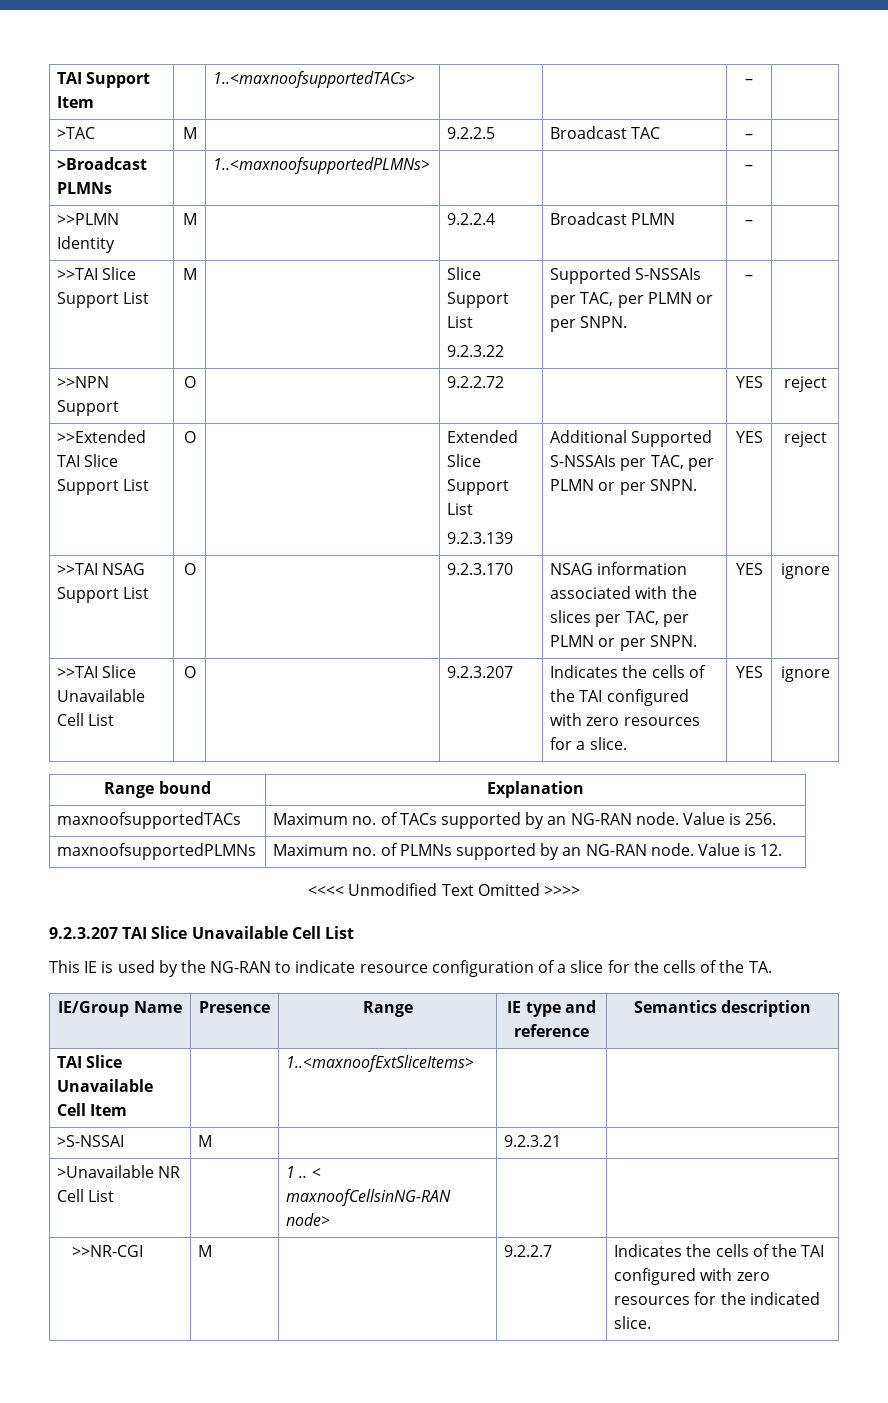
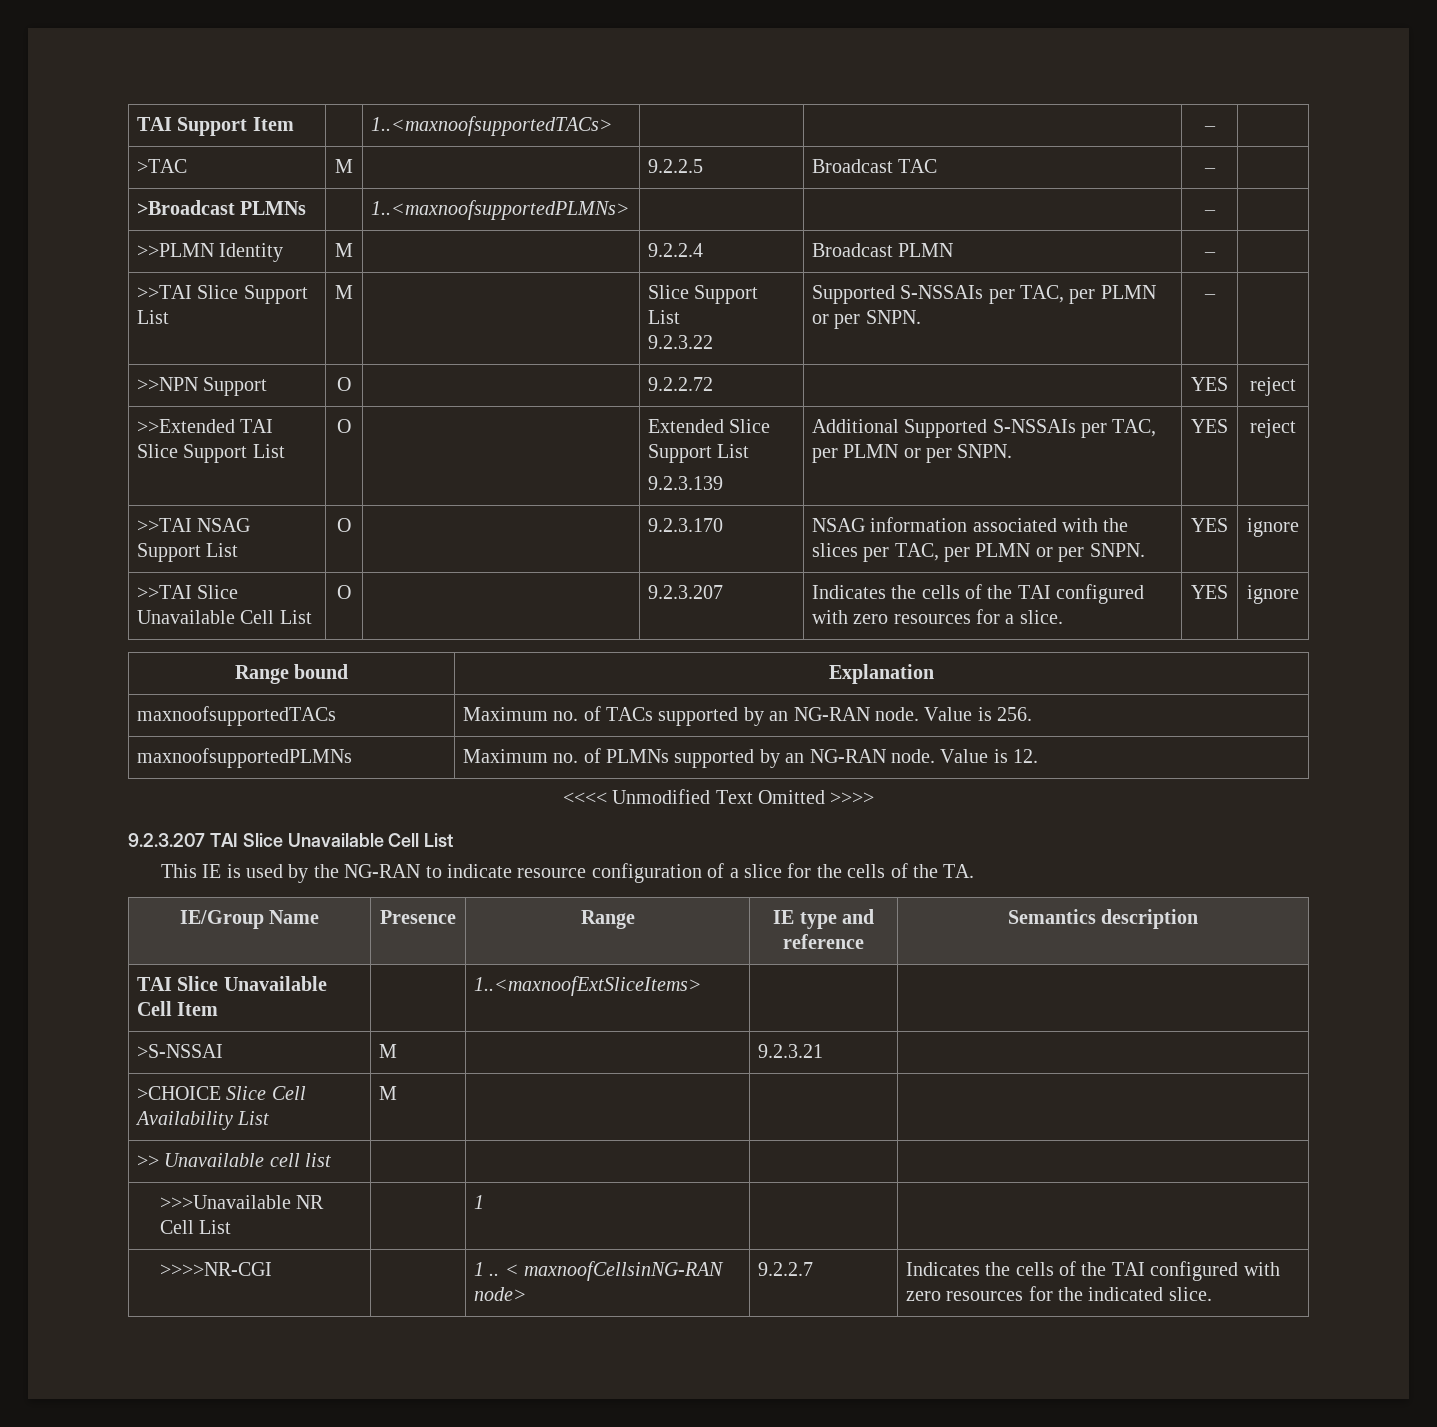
- >Unavailable NR Cell List | | 1 .. < maxnoofCellsinNG-RAN node> | |
- >>NR-CGI | M | | 9.2.2.7 | Indicates the cells of the TAI configured with zero resources for the indicated slice.
+ >CHOICE Slice Cell Availability List | M | | |
+ >> Unavailable cell list | | | |
+ >>>Unavailable NR Cell List | | 1 | |
+ >>>>NR-CGI | | 1 .. < maxnoofCellsinNG-RAN node> | 9.2.2.7 | Indicates the cells of the TAI configured with zero resources for the indicated slice.

